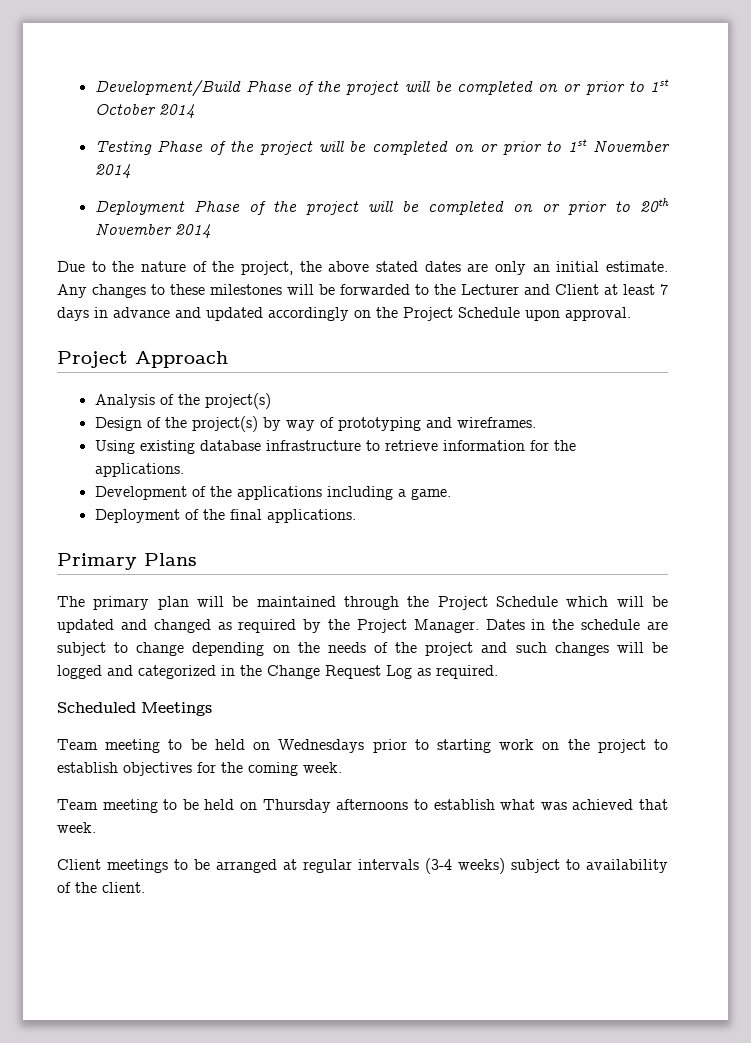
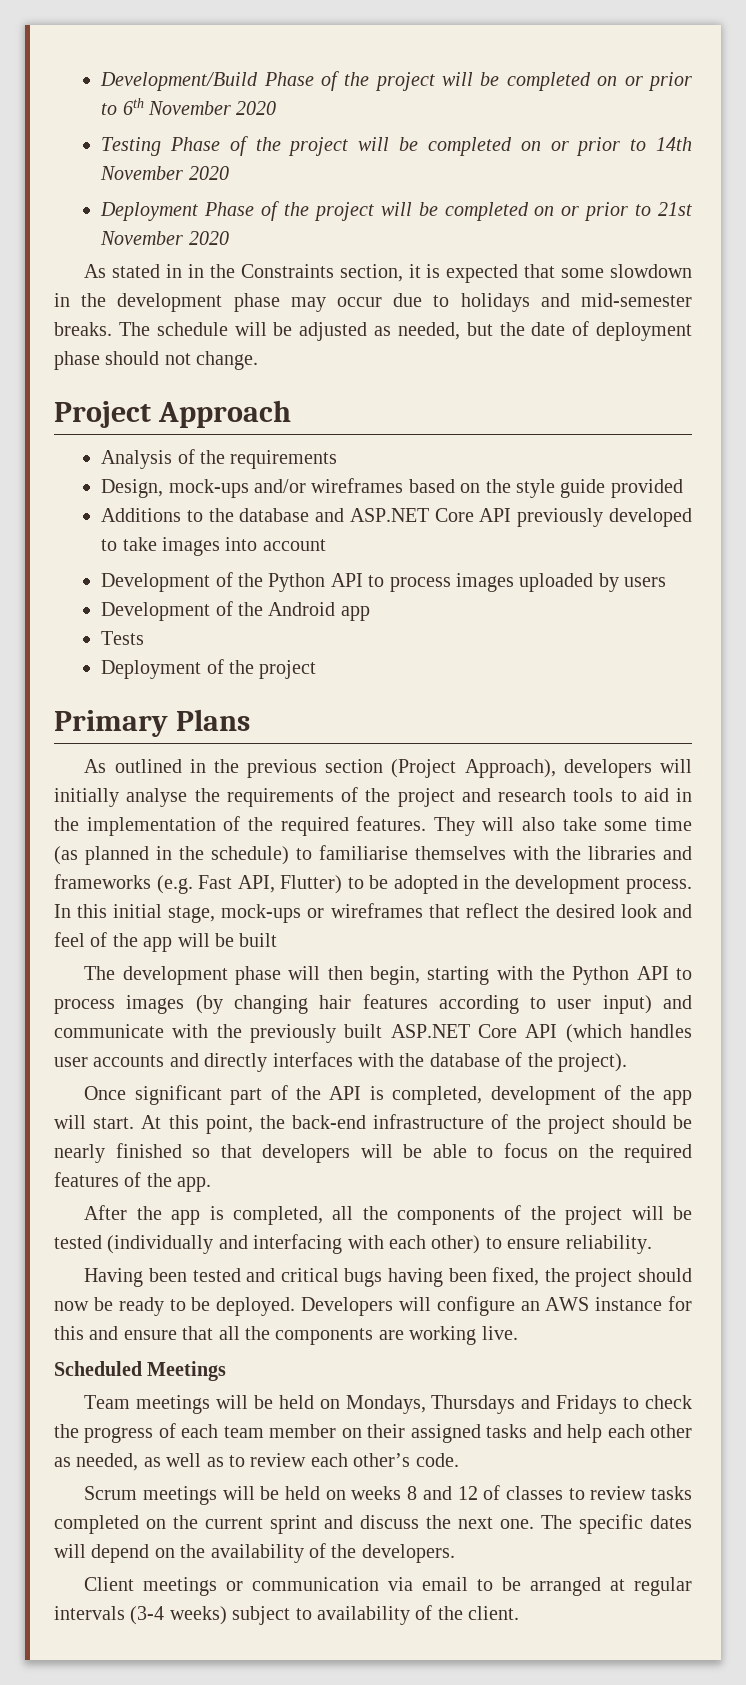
- Development/Build Phase of the project will be completed on or prior to 1st October 2014
+ Development/Build Phase of the project will be completed on or prior to 6th November 2020
- Testing Phase of the project will be completed on or prior to 1st November 2014
+ Testing Phase of the project will be completed on or prior to 14th November 2020
- Deployment Phase of the project will be completed on or prior to 20th November 2014
- Due to the nature of the project, the above stated dates are only an initial estimate. Any changes to these milestones will be forwarded to the Lecturer and Client at least 7 days in advance and updated accordingly on the Project Schedule upon approval.
+ Deployment Phase of the project will be completed on or prior to 21st November 2020
+ As stated in in the Constraints section, it is expected that some slowdown in the development phase may occur due to holidays and mid-semester breaks. The schedule will be adjusted as needed, but the date of deployment phase should not change.
- Analysis of the project(s)
- Design of the project(s) by way of prototyping and wireframes.
- Using existing database infrastructure to retrieve information for the applications.
- Development of the applications including a game.
+ Analysis of the requirements
+ Design, mock-ups and/or wireframes based on the style guide provided
+ Additions to the database and ASP.NET Core API previously developed to take images into account
+ Development of the Python API to process images uploaded by users
+ Development of the Android app
+ Tests
- Deployment of the final applications.
+ Deployment of the project
- The primary plan will be maintained through the Project Schedule which will be updated and changed as required by the Project Manager. Dates in the schedule are subject to change depending on the needs of the project and such changes will be logged and categorized in the Change Request Log as required.
+ As outlined in the previous section (Project Approach), developers will initially analyse the requirements of the project and research tools to aid in the implementation of the required features. They will also take some time (as planned in the schedule) to familiarise themselves with the libraries and frameworks (e.g. Fast API, Flutter) to be adopted in the development process. In this initial stage, mock-ups or wireframes that reflect the desired look and feel of the app will be built
+ The development phase will then begin, starting with the Python API to process images (by changing hair features according to user input) and communicate with the previously built ASP.NET Core API (which handles user accounts and directly interfaces with the database of the project).
+ Once significant part of the API is completed, development of the app will start. At this point, the back-end infrastructure of the project should be nearly finished so that developers will be able to focus on the required features of the app.
+ After the app is completed, all the components of the project will be tested (individually and interfacing with each other) to ensure reliability.
+ Having been tested and critical bugs having been fixed, the project should now be ready to be deployed. Developers will configure an AWS instance for this and ensure that all the components are working live.
- Team meeting to be held on Wednesdays prior to starting work on the project to establish objectives for the coming week.
- Team meeting to be held on Thursday afternoons to establish what was achieved that week.
- Client meetings to be arranged at regular intervals (3-4 weeks) subject to availability of the client.
+ Team meetings will be held on Mondays, Thursdays and Fridays to check the progress of each team member on their assigned tasks and help each other as needed, as well as to review each other’s code.
+ Scrum meetings will be held on weeks 8 and 12 of classes to review tasks completed on the current sprint and discuss the next one. The specific dates will depend on the availability of the developers.
+ Client meetings or communication via email to be arranged at regular intervals (3-4 weeks) subject to availability of the client.

